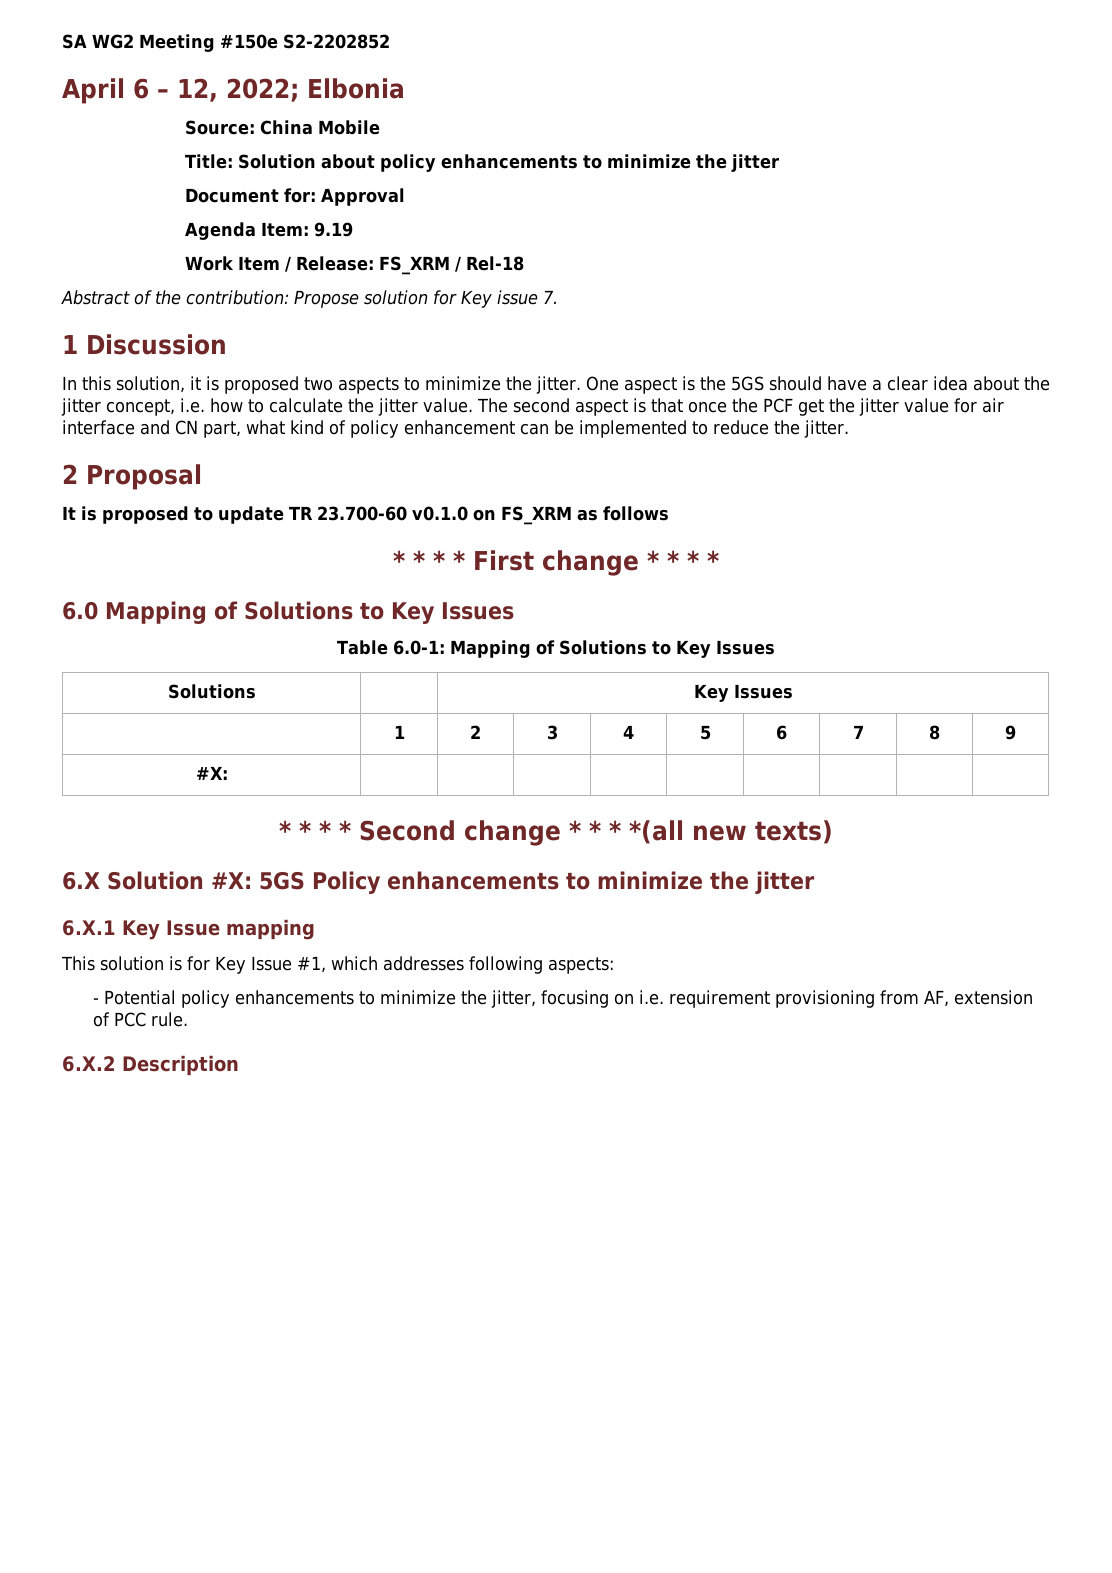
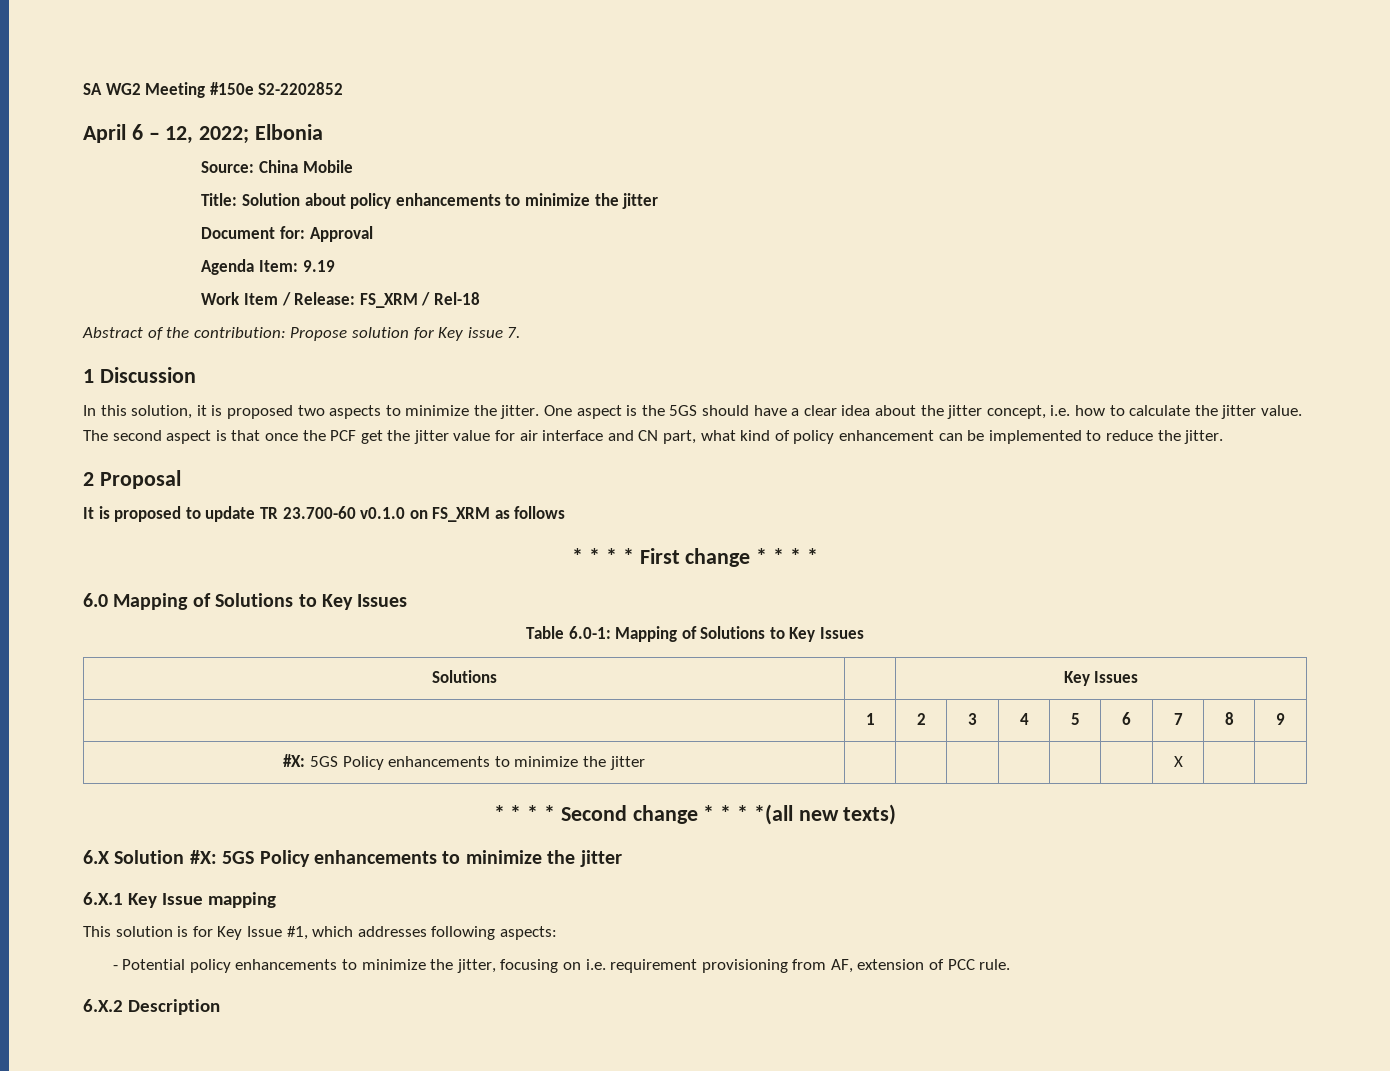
- #X: | | | | | | | | |
+ #X: 5GS Policy enhancements to minimize the jitter | | | | | | | X | |

